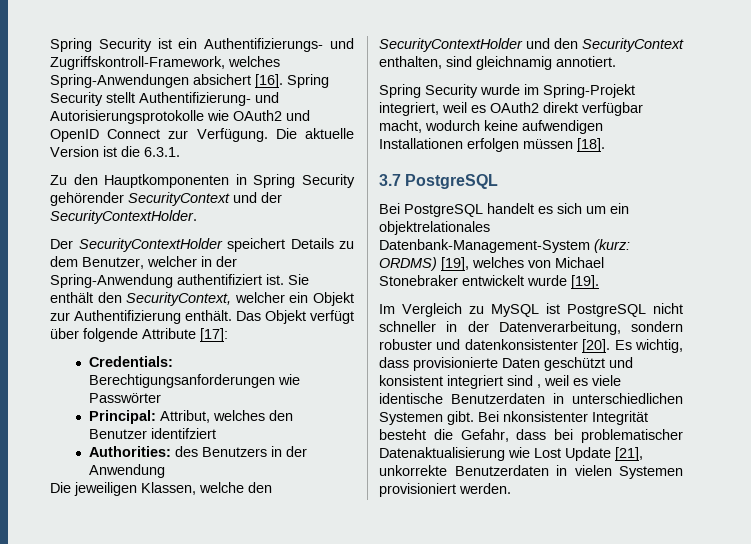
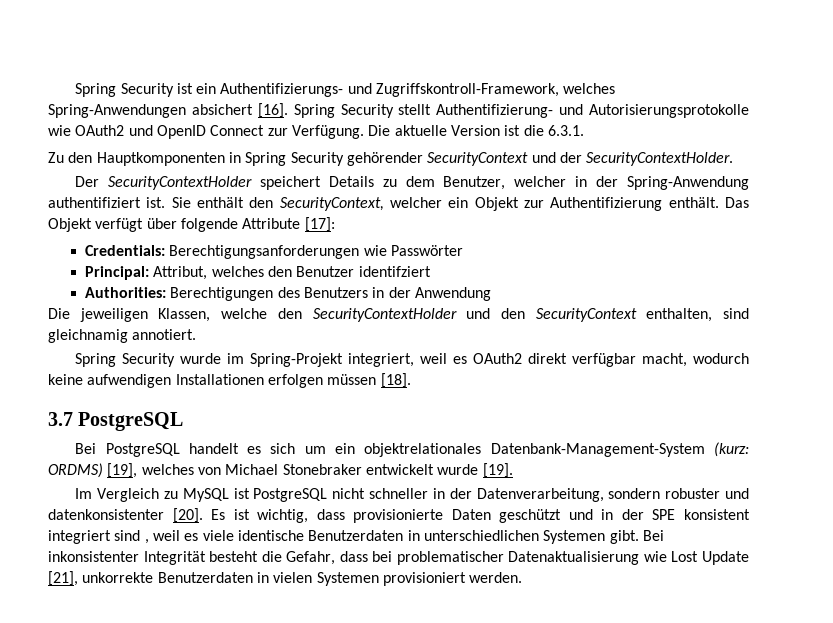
- Authorities: des Benutzers in der Anwendung
+ Authorities: Berechtigungen des Benutzers in der Anwendung
- Es wichtig, dass provisionierte Daten geschützt und konsistent integriert sind , weil es viele identische Benutzerdaten in unterschiedlichen Systemen gibt.
+ Es ist wichtig, dass provisionierte Daten geschützt und in der SPE konsistent integriert sind , weil es viele identische Benutzerdaten in unterschiedlichen Systemen gibt.
- Bei nkonsistenter Integrität besteht die Gefahr, dass bei problematischer Datenaktualisierung wie Lost Update [21], unkorrekte Benutzerdaten in vielen Systemen provisioniert werden.
+ Bei inkonsistenter Integrität besteht die Gefahr, dass bei problematischer Datenaktualisierung wie Lost Update [21], unkorrekte Benutzerdaten in vielen Systemen provisioniert werden.

